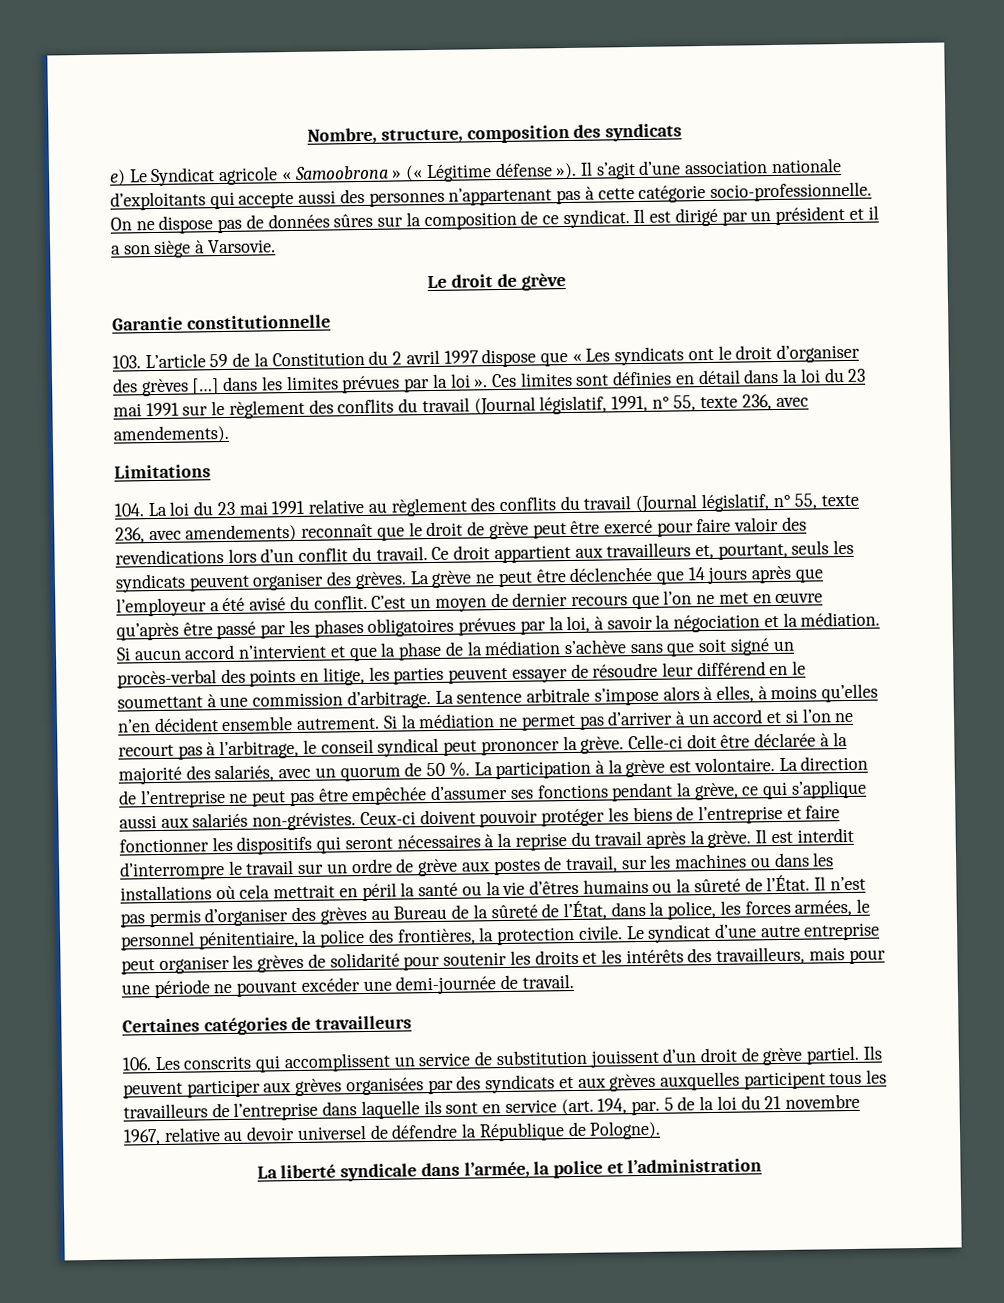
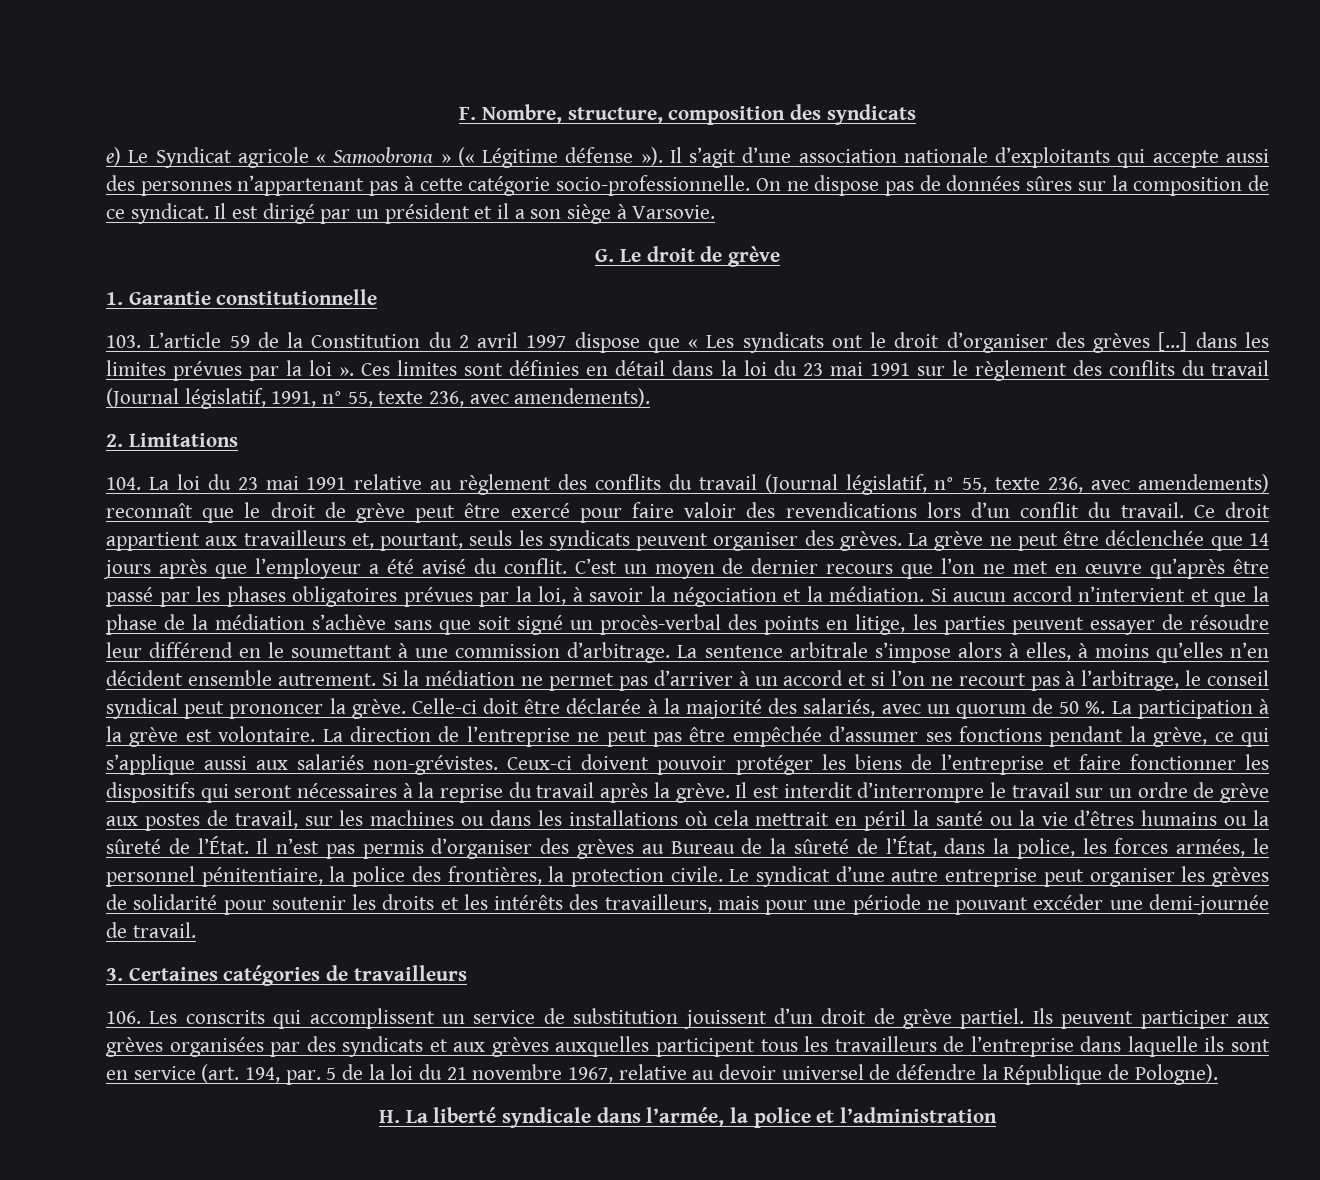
- Nombre, structure, composition des syndicats
+ F. Nombre, structure, composition des syndicats
- Le droit de grève
+ G. Le droit de grève
- Garantie constitutionnelle
+ 1. Garantie constitutionnelle
- Limitations
+ 2. Limitations
- Certaines catégories de travailleurs
+ 3. Certaines catégories de travailleurs
- La liberté syndicale dans l’armée, la police et l’administration
+ H. La liberté syndicale dans l’armée, la police et l’administration

